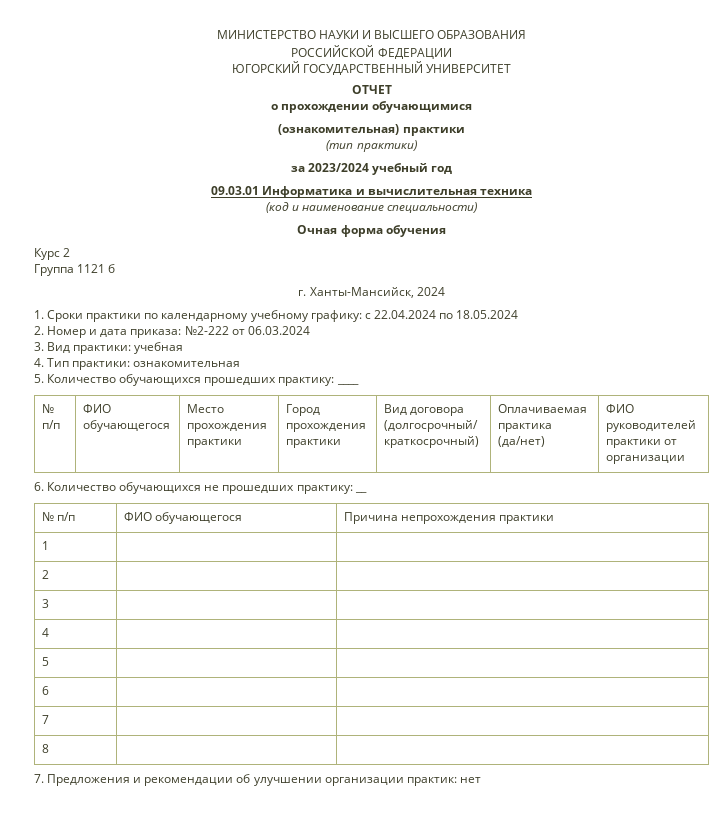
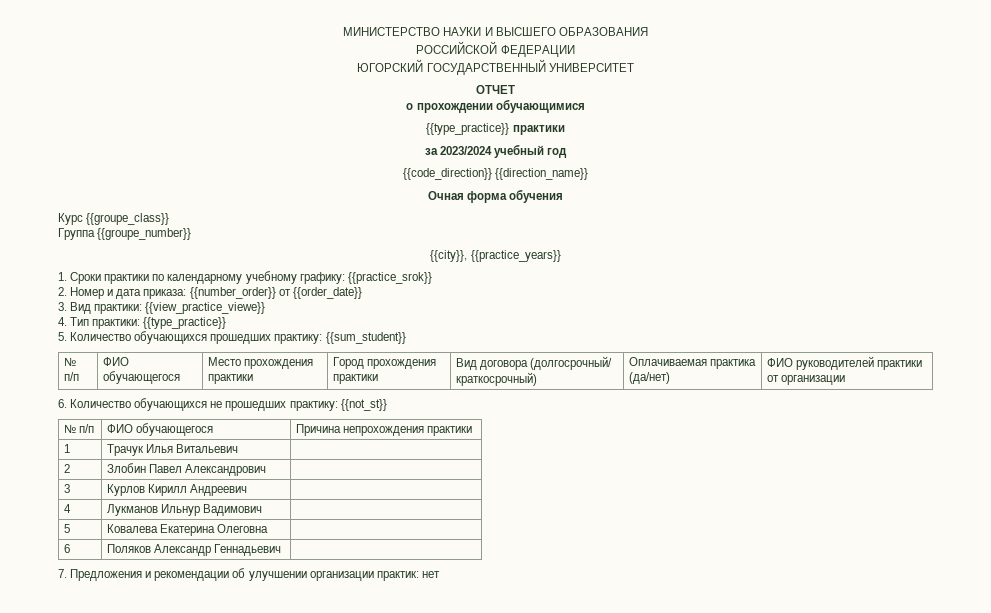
- (ознакомительная) практики
- (тип практики)
+ {{type_practice}} практики
- 09.03.01 Информатика и вычислительная техника
- (код и наименование специальности)
+ {{code_direction}} {{direction_name}}
- Курс 2
+ Курс {{groupe_class}}
- Группа 1121 б
- г. Ханты-Мансийск, 2024
+ Группа {{groupe_number}}
+ {{city}}, {{practice_years}}
- 1. Сроки практики по календарному учебному графику: с 22.04.2024 по 18.05.2024
+ 1. Сроки практики по календарному учебному графику: {{practice_srok}}
- 2. Номер и дата приказа: №2-222 от 06.03.2024
+ 2. Номер и дата приказа: {{number_order}} от {{order_date}}
- 3. Вид практики: учебная
+ 3. Вид практики: {{view_practice_viewe}}
- 4. Тип практики: ознакомительная
+ 4. Тип практики: {{type_practice}}
- 5. Количество обучающихся прошедших практику: ____
+ 5. Количество обучающихся прошедших практику: {{sum_student}}
- 6. Количество обучающихся не прошедших практику: __
+ 6. Количество обучающихся не прошедших практику: {{not_st}}
- 1 | |
- 2 | |
- 3 | |
- 4 | |
- 5 | |
- 6 | |
- 7 | |
- 8 | |
+ 1 | Трачук Илья Витальевич |
+ 2 | Злобин Павел Александрович |
+ 3 | Курлов Кирилл Андреевич |
+ 4 | Лукманов Ильнур Вадимович |
+ 5 | Ковалева Екатерина Олеговна |
+ 6 | Поляков Александр Геннадьевич |

